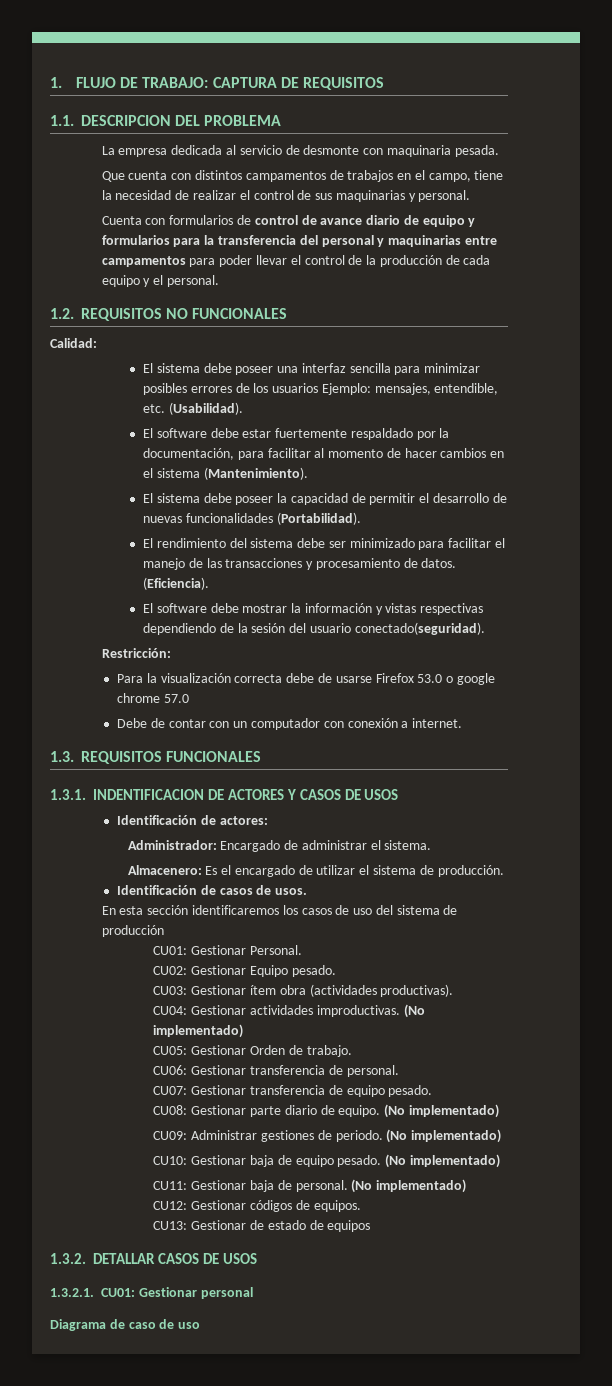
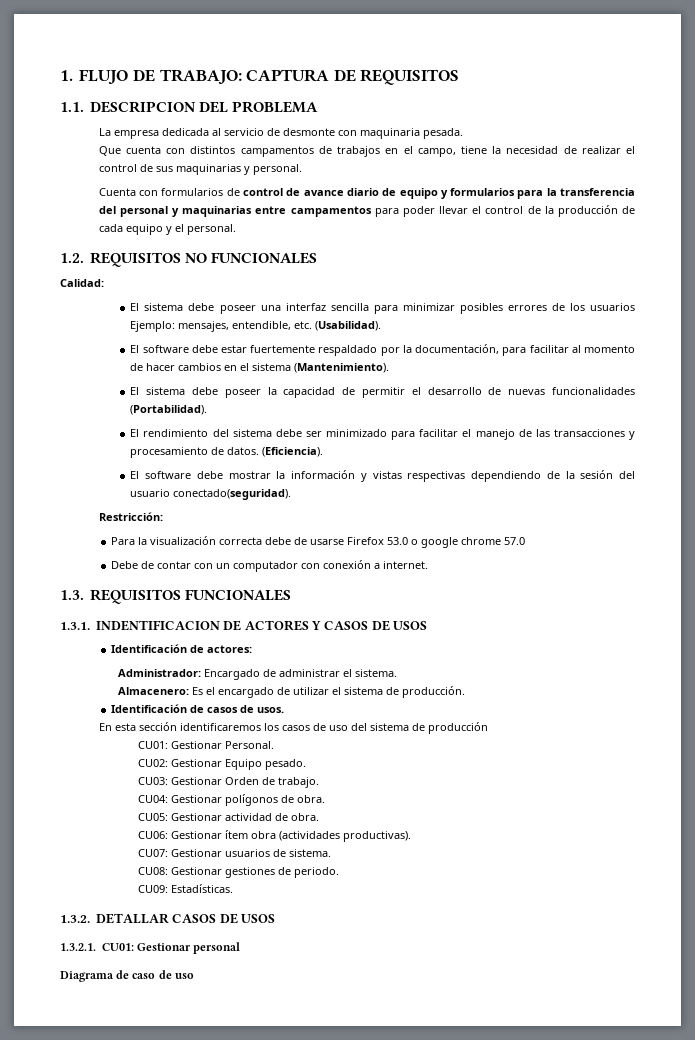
- CU03: Gestionar ítem obra (actividades productivas).
- CU04: Gestionar actividades improductivas. (No implementado)
- CU05: Gestionar Orden de trabajo.
- CU06: Gestionar transferencia de personal.
- CU07: Gestionar transferencia de equipo pesado.
- CU08: Gestionar parte diario de equipo. (No implementado)
- CU09: Administrar gestiones de periodo. (No implementado)
- CU10: Gestionar baja de equipo pesado. (No implementado)
- CU11: Gestionar baja de personal. (No implementado)
- CU12: Gestionar códigos de equipos.
- CU13: Gestionar de estado de equipos
+ CU03: Gestionar Orden de trabajo.
+ CU04: Gestionar polígonos de obra.
+ CU05: Gestionar actividad de obra.
+ CU06: Gestionar ítem obra (actividades productivas).
+ CU07: Gestionar usuarios de sistema.
+ CU08: Gestionar gestiones de periodo.
+ CU09: Estadísticas.

